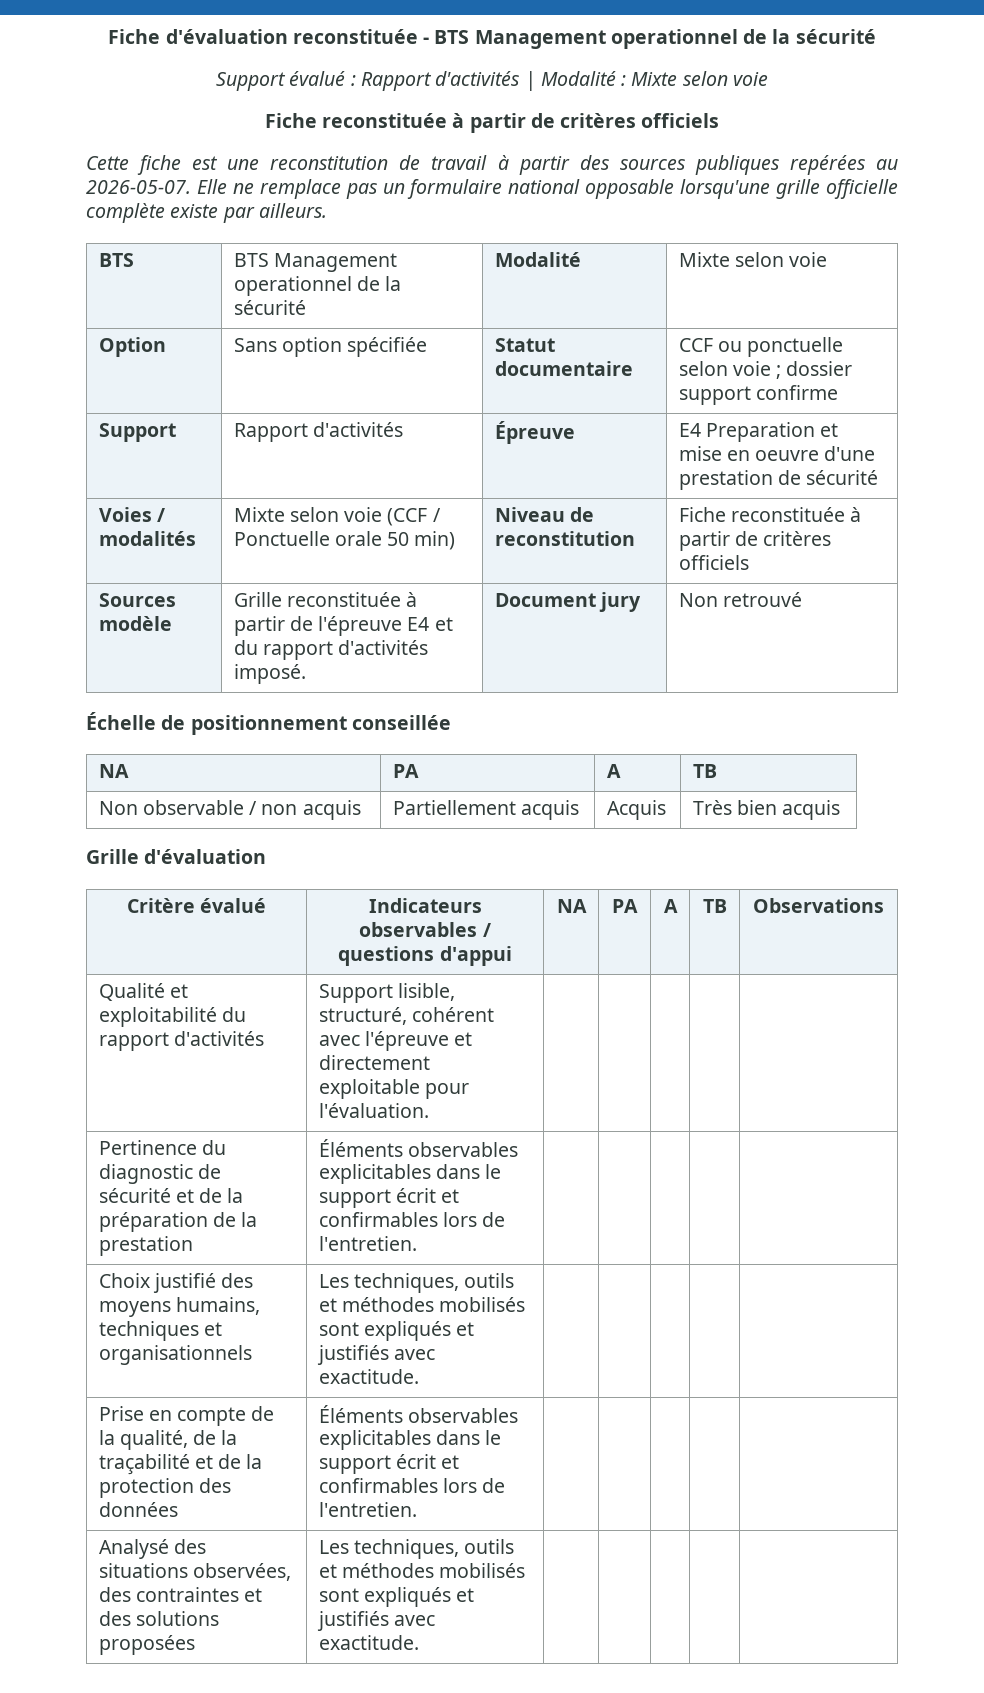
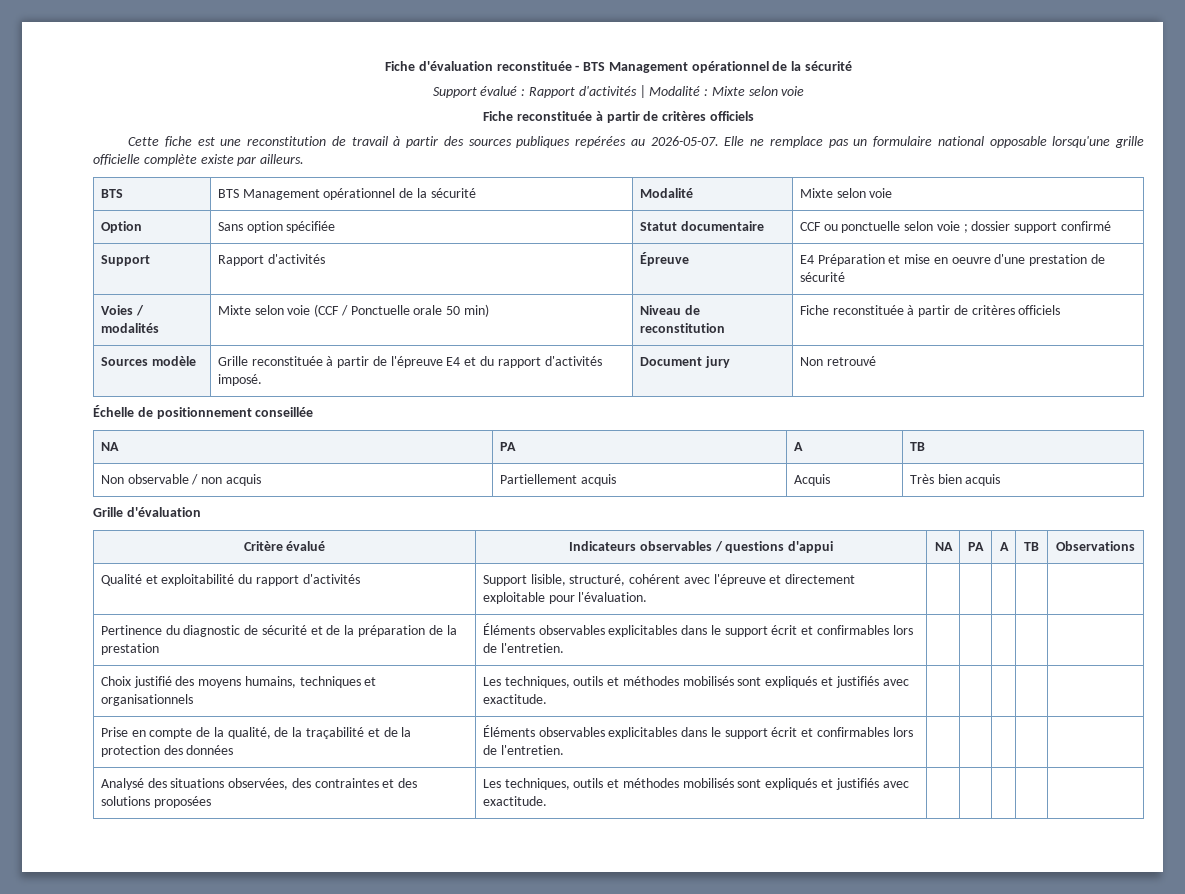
- Fiche d'évaluation reconstituée - BTS Management operationnel de la sécurité
+ Fiche d'évaluation reconstituée - BTS Management opérationnel de la sécurité
- BTS | BTS Management operationnel de la sécurité | Modalité | Mixte selon voie
+ BTS | BTS Management opérationnel de la sécurité | Modalité | Mixte selon voie
- Option | Sans option spécifiée | Statut documentaire | CCF ou ponctuelle selon voie ; dossier support confirme
+ Option | Sans option spécifiée | Statut documentaire | CCF ou ponctuelle selon voie ; dossier support confirmé
- Support | Rapport d'activités | Épreuve | E4 Preparation et mise en oeuvre d'une prestation de sécurité
+ Support | Rapport d'activités | Épreuve | E4 Préparation et mise en oeuvre d'une prestation de sécurité

